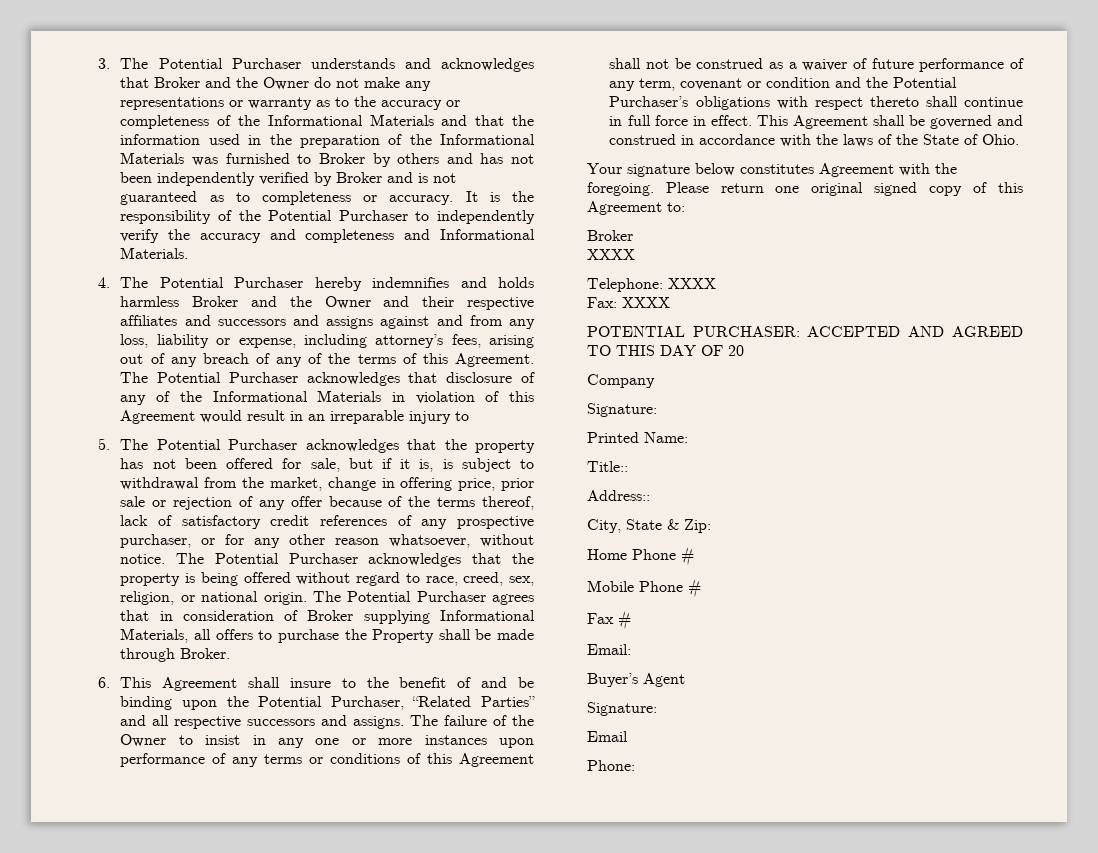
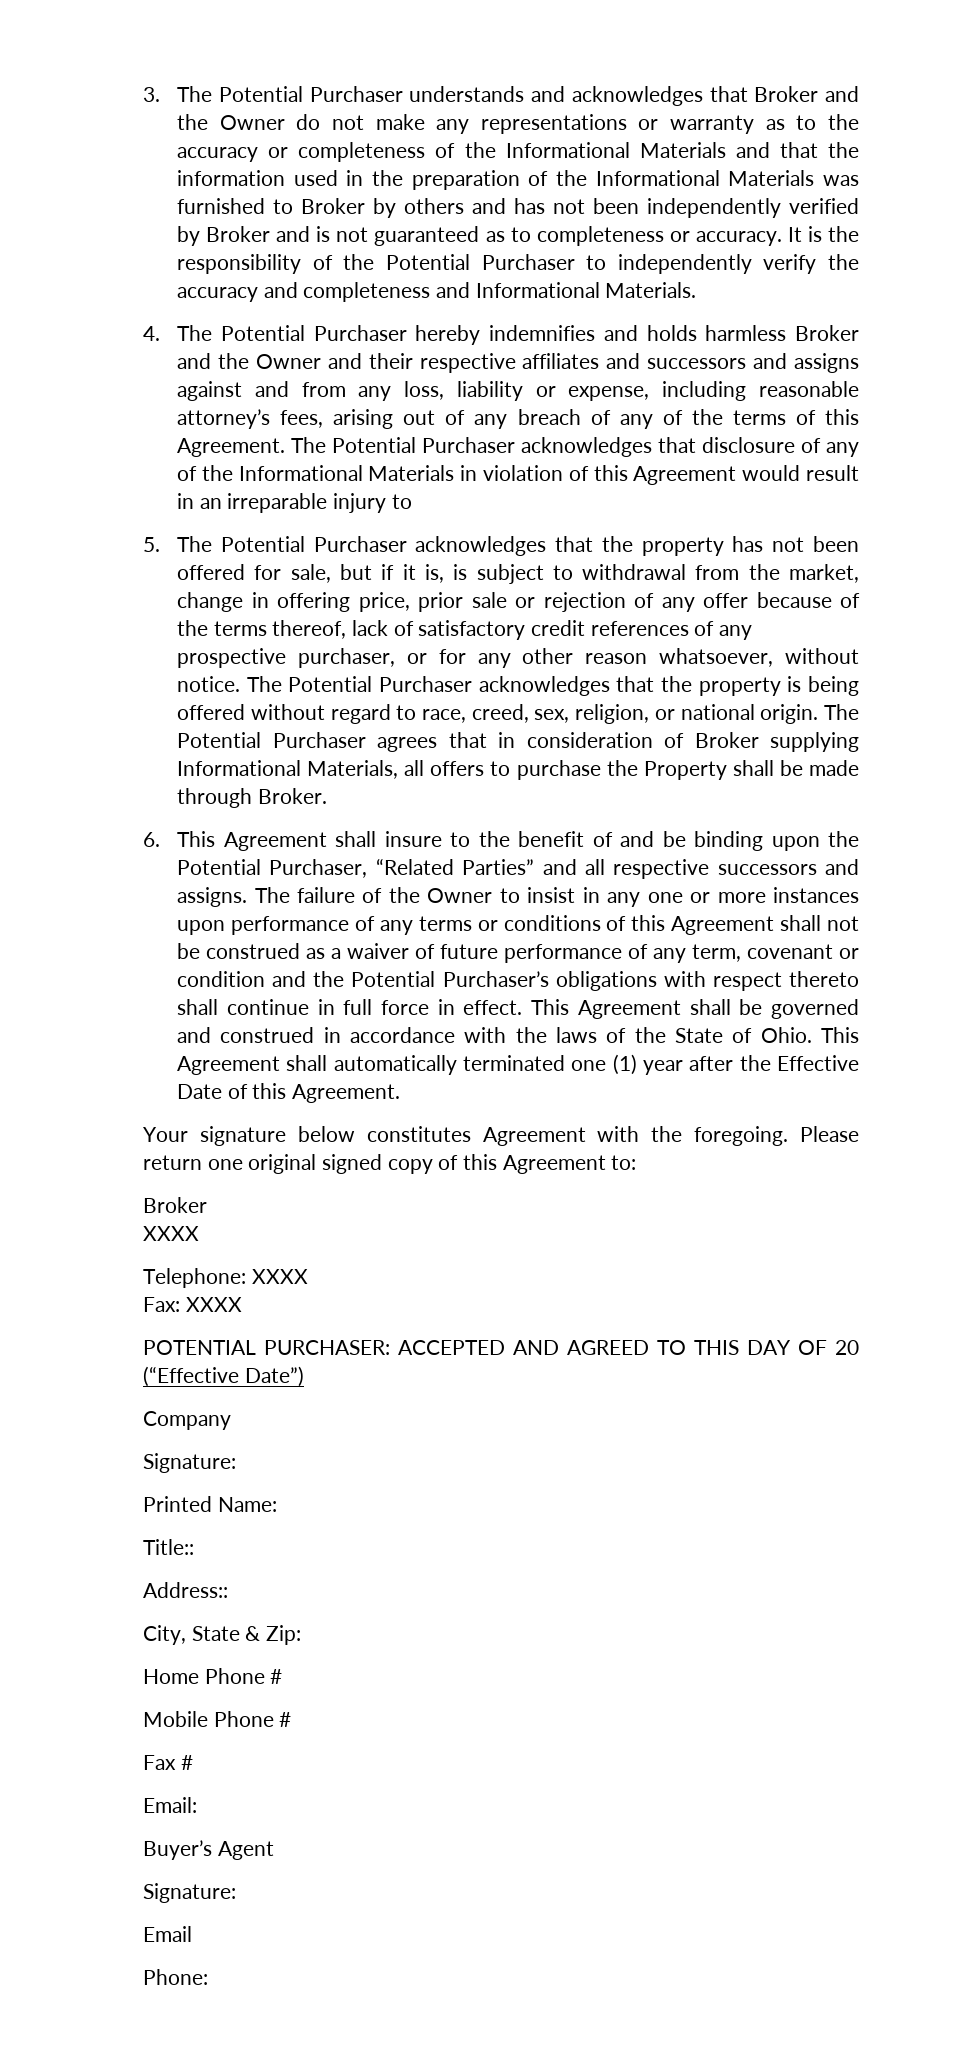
- 4. The Potential Purchaser hereby indemnifies and holds harmless Broker and the Owner and their respective affiliates and successors and assigns against and from any loss, liability or expense, including attorney’s fees, arising out of any breach of any of the terms of this Agreement.
+ 4. The Potential Purchaser hereby indemnifies and holds harmless Broker and the Owner and their respective affiliates and successors and assigns against and from any loss, liability or expense, including reasonable attorney’s fees, arising out of any breach of any of the terms of this Agreement.
+ This Agreement shall automatically terminated one (1) year after the Effective Date of this Agreement.
- POTENTIAL PURCHASER: ACCEPTED AND AGREED TO THIS DAY OF 20
+ POTENTIAL PURCHASER: ACCEPTED AND AGREED TO THIS DAY OF 20 (“Effective Date”)

